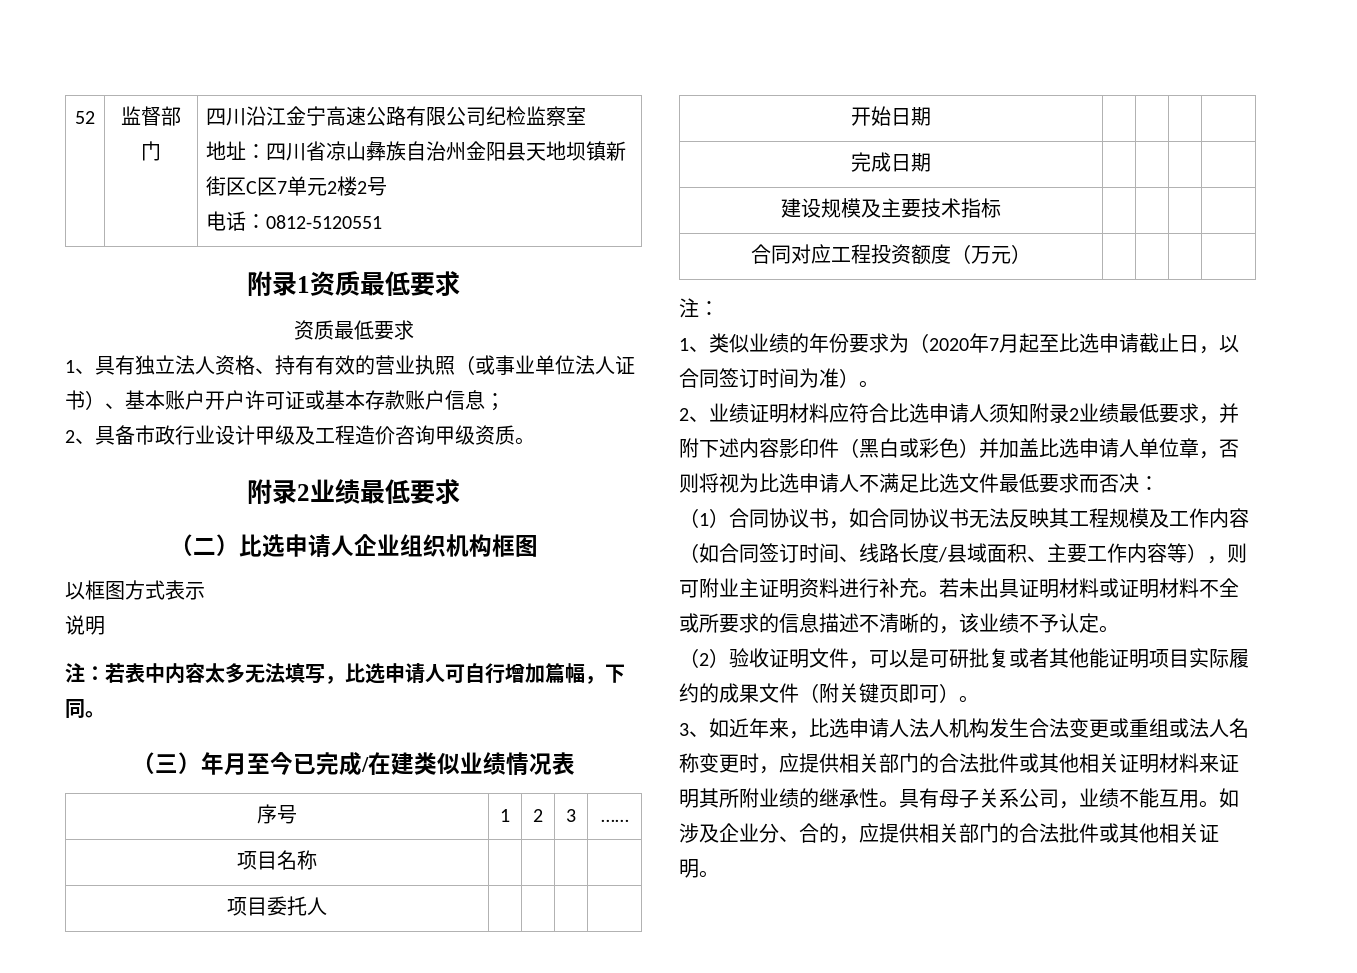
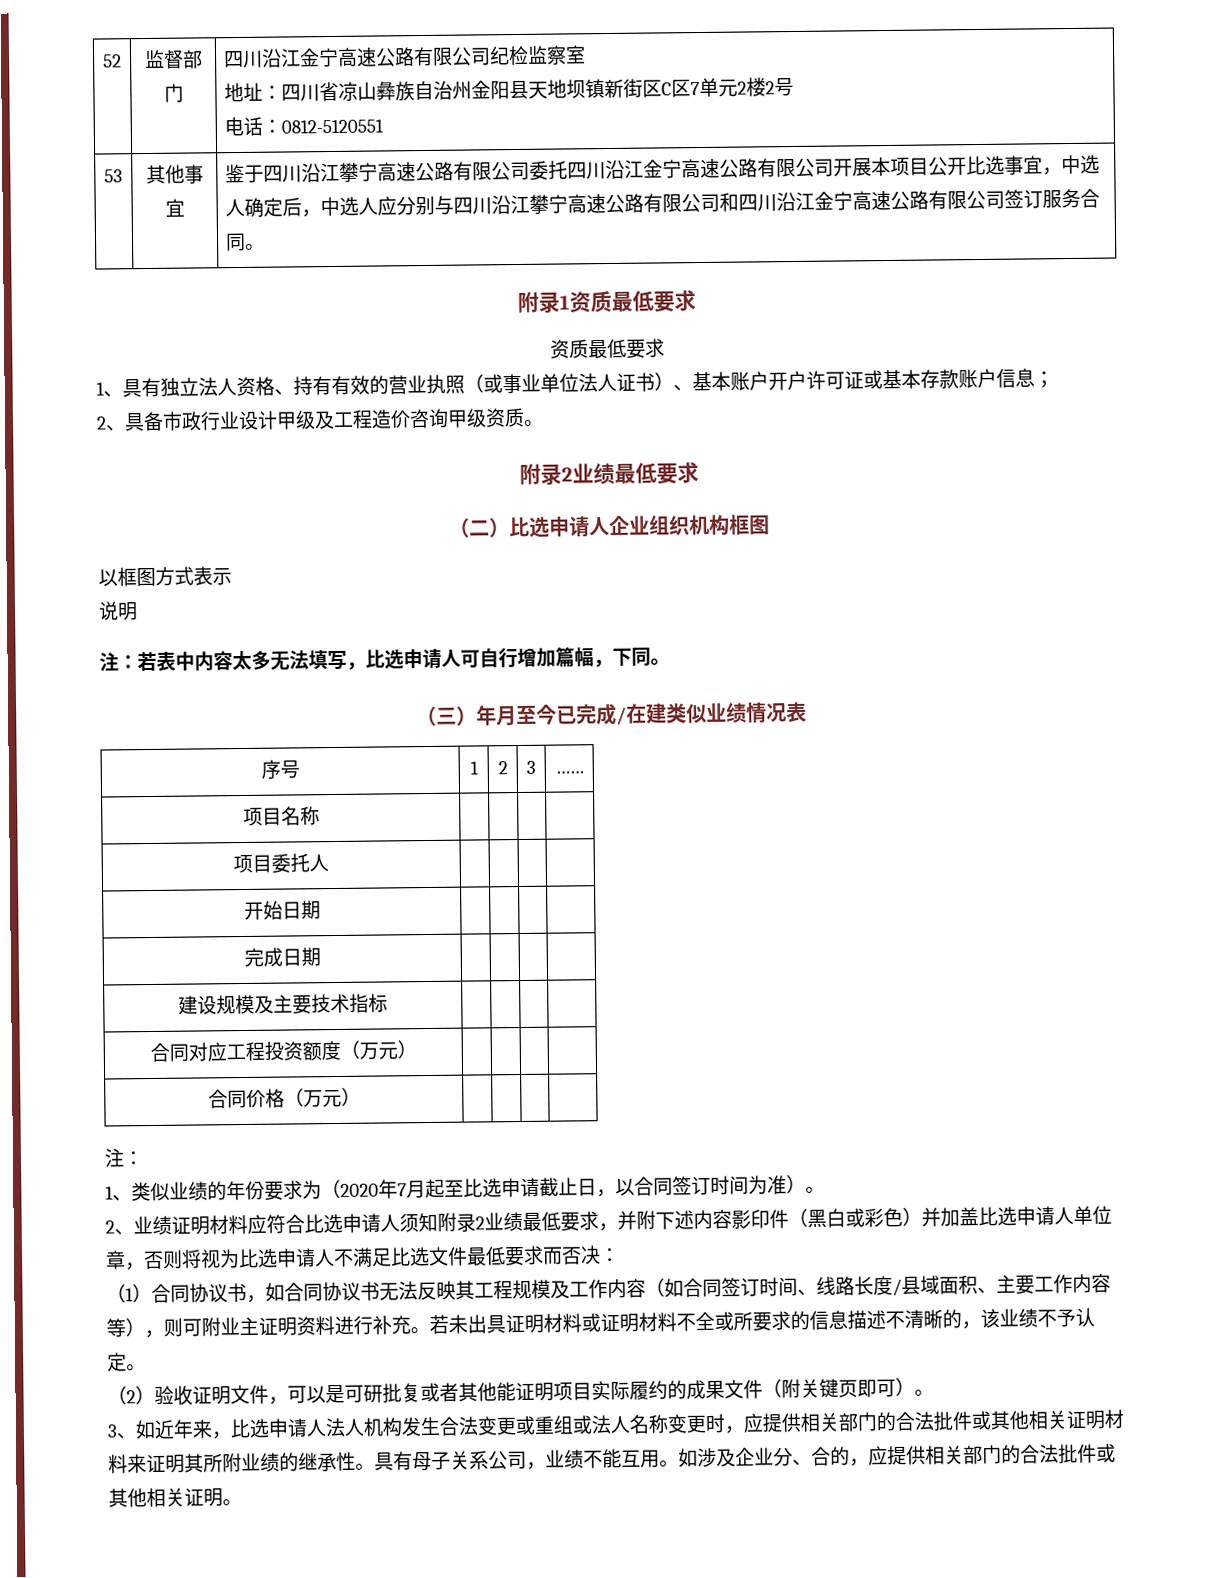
+ 53 | 其他事宜 | 鉴于四川沿江攀宁高速公路有限公司委托四川沿江金宁高速公路有限公司开展本项目公开比选事宜，中选人确定后，中选人应分别与四川沿江攀宁高速公路有限公司和四川沿江金宁高速公路有限公司签订服务合同。
+ 合同价格（万元） | | | |

